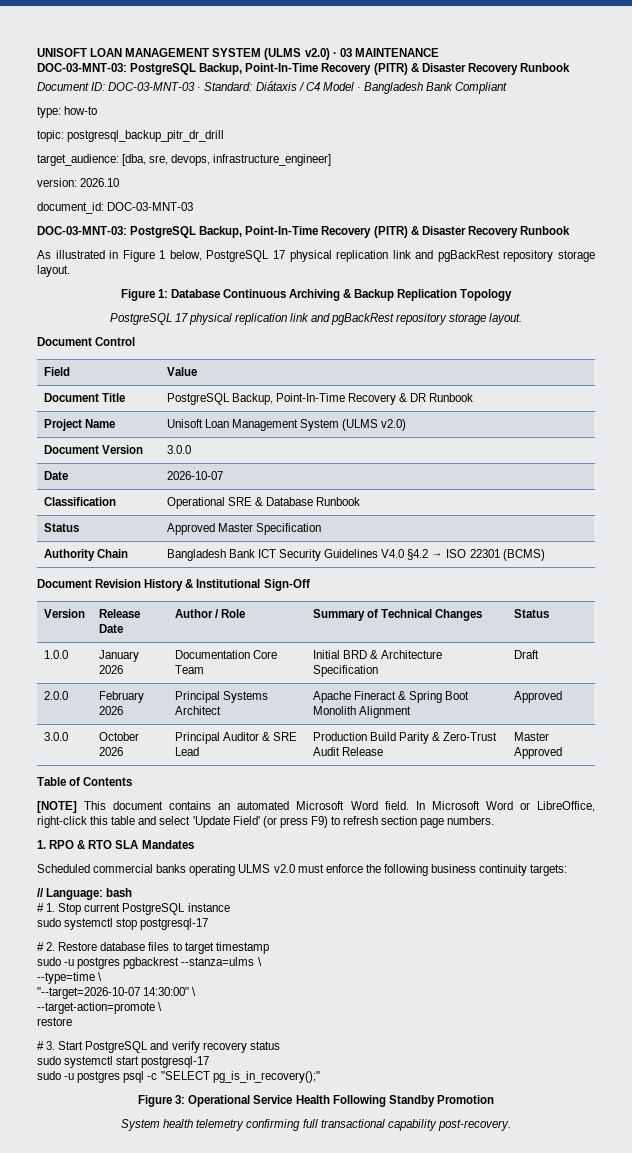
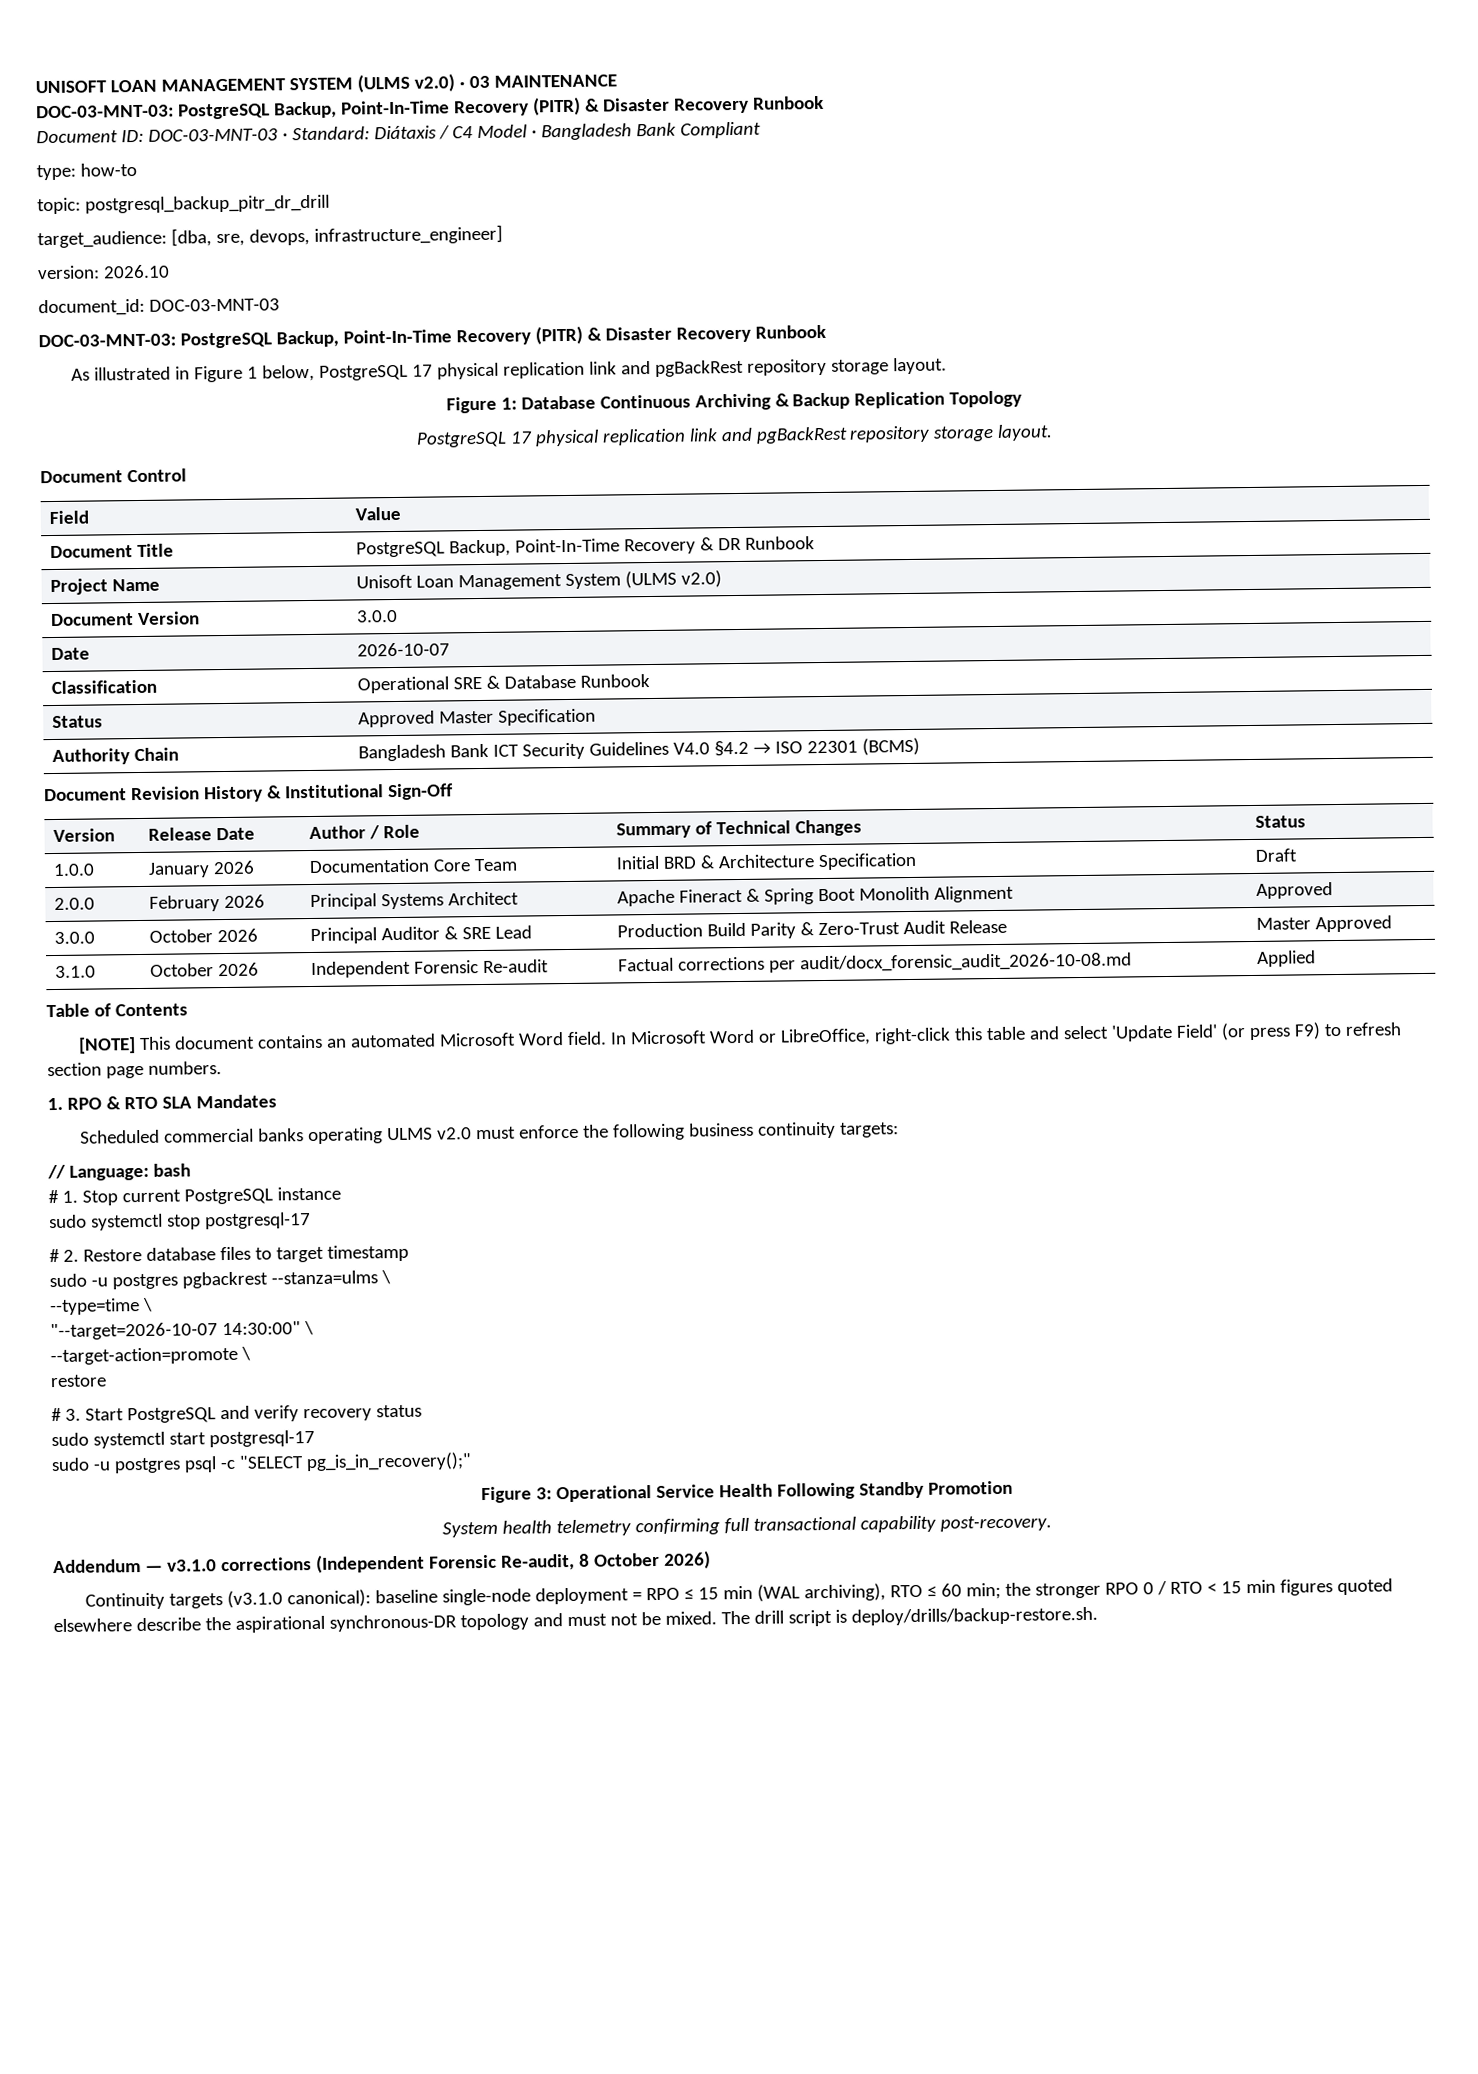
+ 3.1.0 | October 2026 | Independent Forensic Re-audit | Factual corrections per audit/docx_forensic_audit_2026-10-08.md | Applied
+ Addendum — v3.1.0 corrections (Independent Forensic Re-audit, 8 October 2026)
+ Continuity targets (v3.1.0 canonical): baseline single-node deployment = RPO ≤ 15 min (WAL archiving), RTO ≤ 60 min; the stronger RPO 0 / RTO < 15 min figures quoted elsewhere describe the aspirational synchronous-DR topology and must not be mixed. The drill script is deploy/drills/backup-restore.sh.

